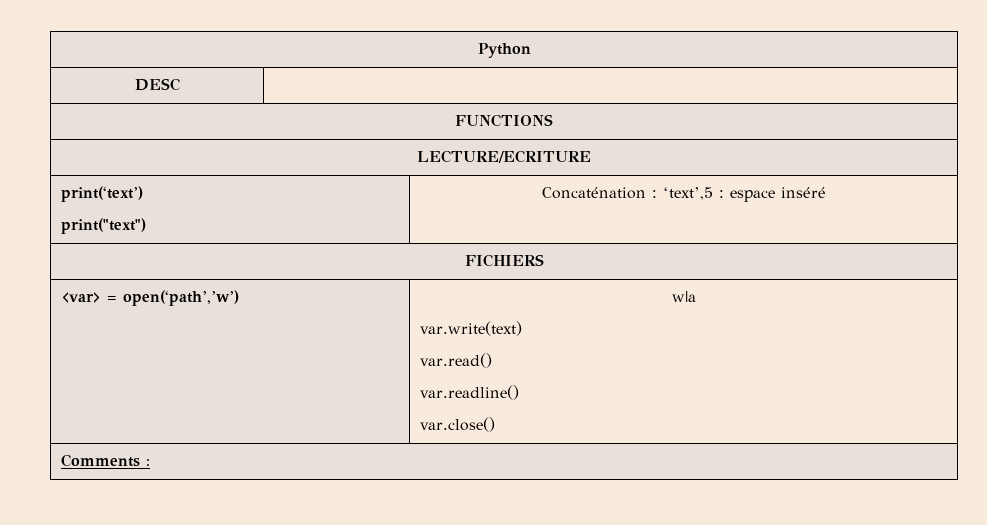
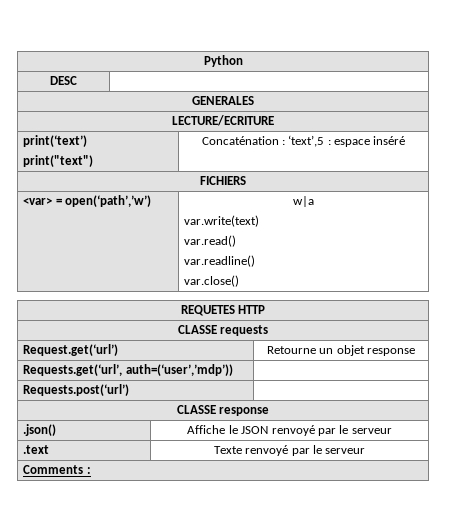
- FUNCTIONS
+ GENERALES
+ REQUETES HTTP
+ CLASSE requests
+ Request.get(‘url’) | Retourne un objet response
+ Requests.get(‘url’, auth=(‘user’,’mdp’)) |
+ Requests.post(‘url’) |
+ CLASSE response
+ .json() | Affiche le JSON renvoyé par le serveur
+ .text | Texte renvoyé par le serveur

